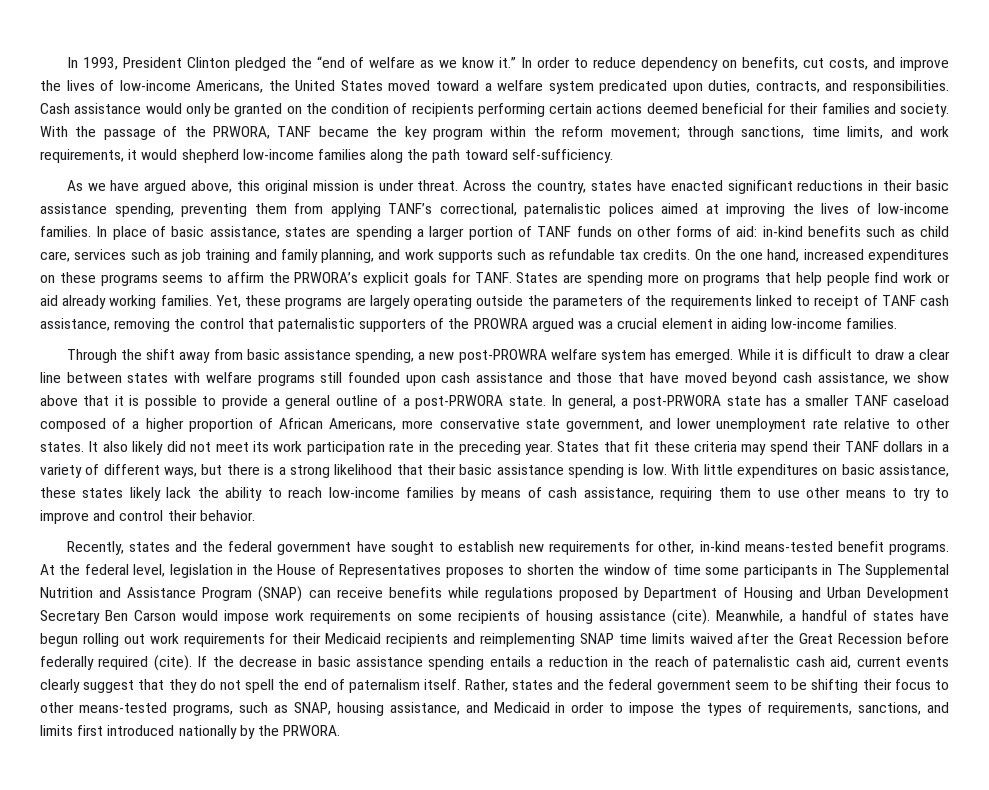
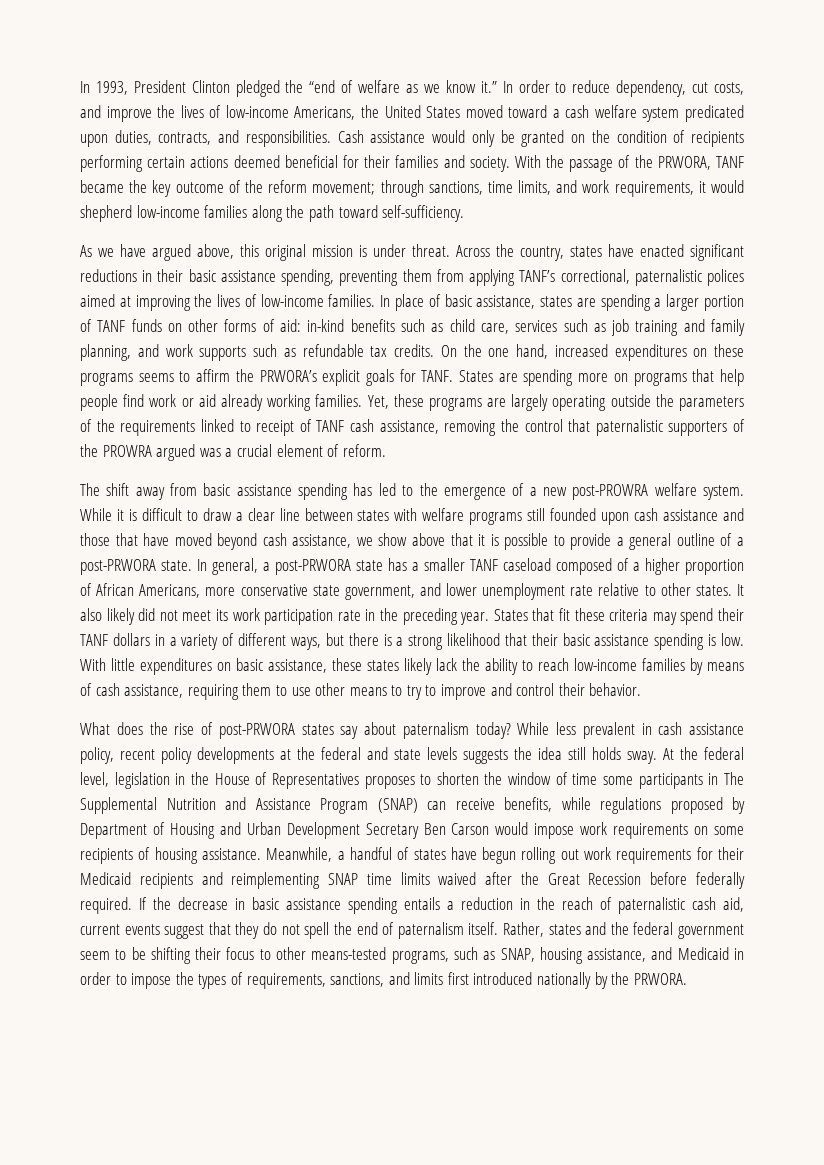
- In order to reduce dependency on benefits, cut costs, and improve the lives of low-income Americans, the United States moved toward a welfare system predicated upon duties, contracts, and responsibilities.
+ In order to reduce dependency, cut costs, and improve the lives of low-income Americans, the United States moved toward a cash welfare system predicated upon duties, contracts, and responsibilities.
- With the passage of the PRWORA, TANF became the key program within the reform movement; through sanctions, time limits, and work requirements, it would shepherd low-income families along the path toward self-sufficiency.
+ With the passage of the PRWORA, TANF became the key outcome of the reform movement; through sanctions, time limits, and work requirements, it would shepherd low-income families along the path toward self-sufficiency.
- Yet, these programs are largely operating outside the parameters of the requirements linked to receipt of TANF cash assistance, removing the control that paternalistic supporters of the PROWRA argued was a crucial element in aiding low-income families.
- Through the shift away from basic assistance spending, a new post-PROWRA welfare system has emerged.
+ Yet, these programs are largely operating outside the parameters of the requirements linked to receipt of TANF cash assistance, removing the control that paternalistic supporters of the PROWRA argued was a crucial element of reform.
+ The shift away from basic assistance spending has led to the emergence of a new post-PROWRA welfare system.
- Recently, states and the federal government have sought to establish new requirements for other, in-kind means-tested benefit programs.
+ What does the rise of post-PRWORA states say about paternalism today? While less prevalent in cash assistance policy, recent policy developments at the federal and state levels suggests the idea still holds sway.
- At the federal level, legislation in the House of Representatives proposes to shorten the window of time some participants in The Supplemental Nutrition and Assistance Program (SNAP) can receive benefits while regulations proposed by Department of Housing and Urban Development Secretary Ben Carson would impose work requirements on some recipients of housing assistance (cite).
+ At the federal level, legislation in the House of Representatives proposes to shorten the window of time some participants in The Supplemental Nutrition and Assistance Program (SNAP) can receive benefits, while regulations proposed by Department of Housing and Urban Development Secretary Ben Carson would impose work requirements on some recipients of housing assistance.
- Meanwhile, a handful of states have begun rolling out work requirements for their Medicaid recipients and reimplementing SNAP time limits waived after the Great Recession before federally required (cite).
+ Meanwhile, a handful of states have begun rolling out work requirements for their Medicaid recipients and reimplementing SNAP time limits waived after the Great Recession before federally required.
- If the decrease in basic assistance spending entails a reduction in the reach of paternalistic cash aid, current events clearly suggest that they do not spell the end of paternalism itself.
+ If the decrease in basic assistance spending entails a reduction in the reach of paternalistic cash aid, current events suggest that they do not spell the end of paternalism itself.

